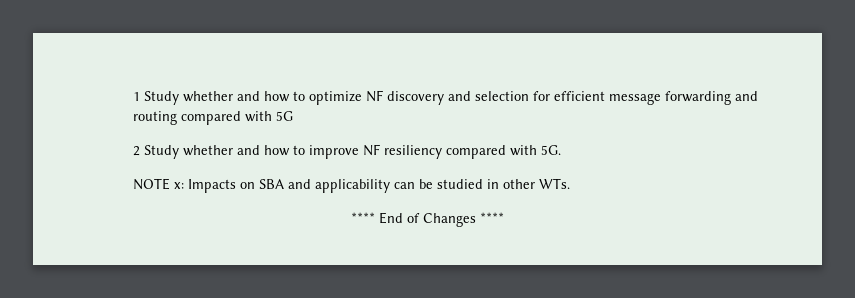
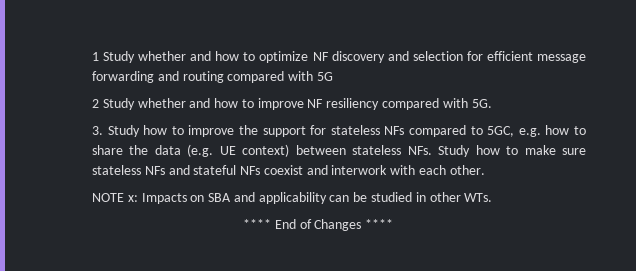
+ 3. Study how to improve the support for stateless NFs compared to 5GC, e.g. how to share the data (e.g. UE context) between stateless NFs. Study how to make sure stateless NFs and stateful NFs coexist and interwork with each other.

